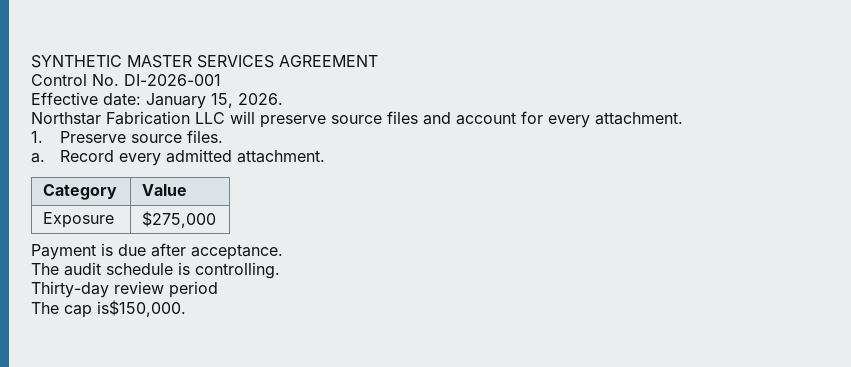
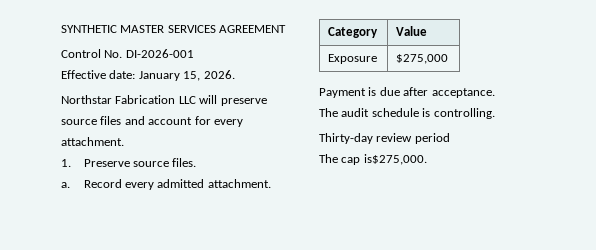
- The cap is$150,000.
+ The cap is$275,000.

